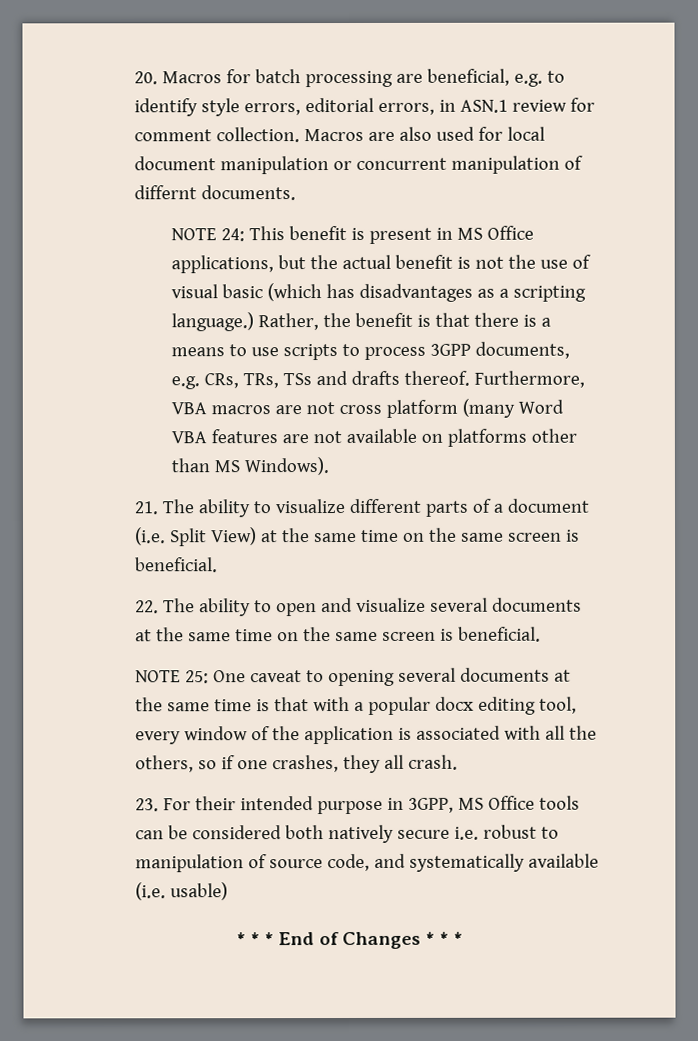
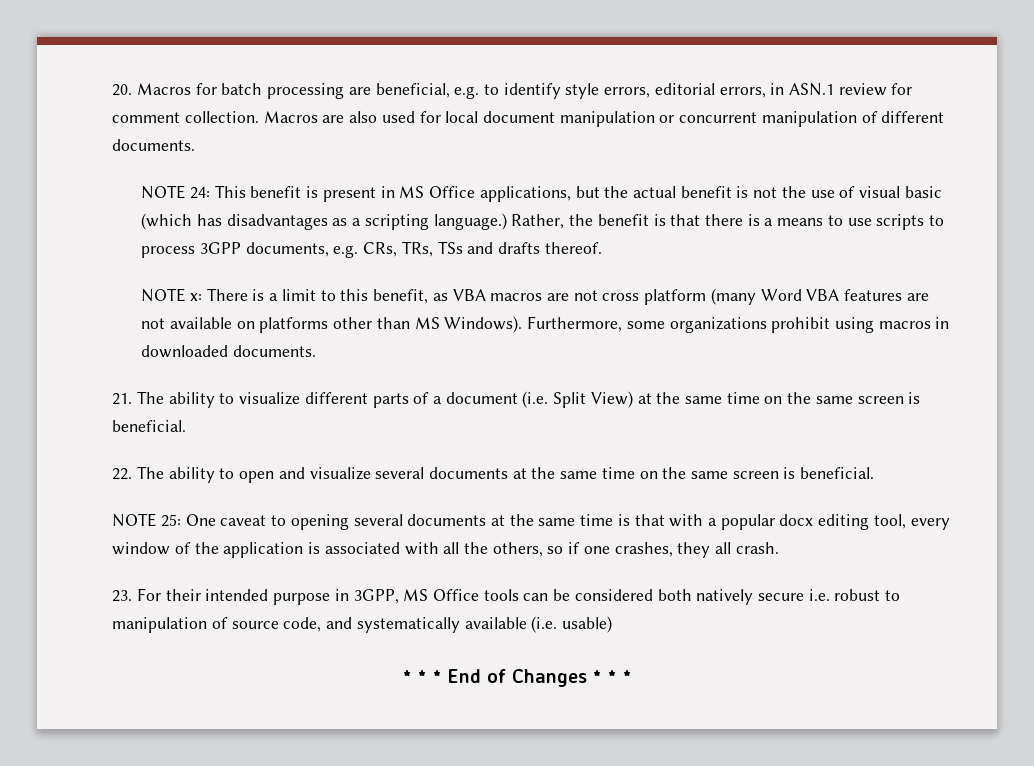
- Macros are also used for local document manipulation or concurrent manipulation of differnt documents.
+ Macros are also used for local document manipulation or concurrent manipulation of different documents.
- Rather, the benefit is that there is a means to use scripts to process 3GPP documents, e.g. CRs, TRs, TSs and drafts thereof. Furthermore, VBA macros are not cross platform (many Word VBA features are not available on platforms other than MS Windows).
+ Rather, the benefit is that there is a means to use scripts to process 3GPP documents, e.g. CRs, TRs, TSs and drafts thereof.
+ NOTE x: There is a limit to this benefit, as VBA macros are not cross platform (many Word VBA features are not available on platforms other than MS Windows). Furthermore, some organizations prohibit using macros in downloaded documents.

